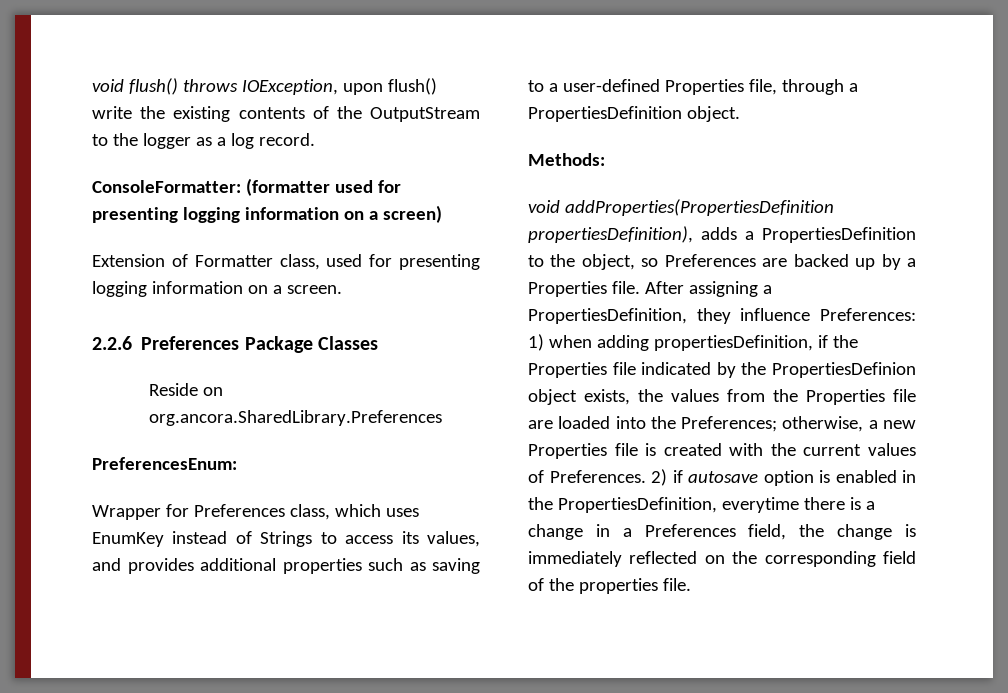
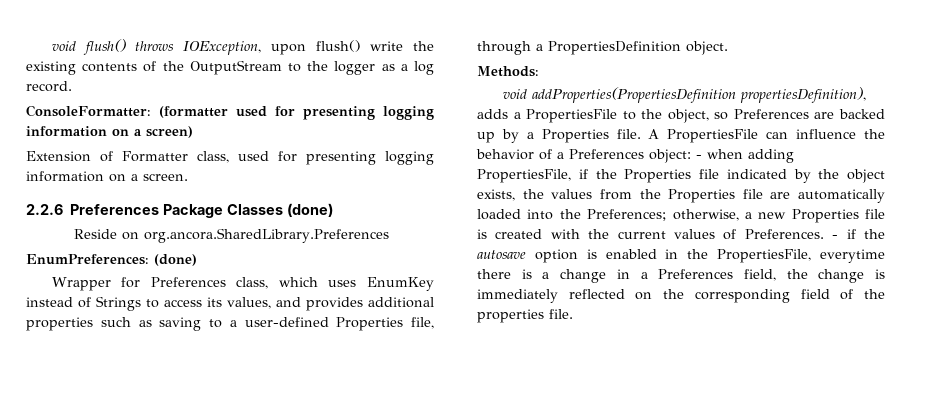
- 2.2.6 Preferences Package Classes
+ 2.2.6 Preferences Package Classes (done)
- PreferencesEnum:
+ EnumPreferences: (done)
- void addProperties(PropertiesDefinition propertiesDefinition), adds a PropertiesDefinition to the object, so Preferences are backed up by a Properties file.
+ void addProperties(PropertiesDefinition propertiesDefinition), adds a PropertiesFile to the object, so Preferences are backed up by a Properties file.
- After assigning a PropertiesDefinition, they influence Preferences: 1) when adding propertiesDefinition, if the Properties file indicated by the PropertiesDefinion object exists, the values from the Properties file are loaded into the Preferences; otherwise, a new Properties file is created with the current values of Preferences.
+ A PropertiesFile can influence the behavior of a Preferences object: - when adding PropertiesFile, if the Properties file indicated by the object exists, the values from the Properties file are automatically loaded into the Preferences; otherwise, a new Properties file is created with the current values of Preferences.
- 2) if autosave option is enabled in the PropertiesDefinition, everytime there is a change in a Preferences field, the change is immediately reflected on the corresponding field of the properties file.
+ - if the autosave option is enabled in the PropertiesFile, everytime there is a change in a Preferences field, the change is immediately reflected on the corresponding field of the properties file.

